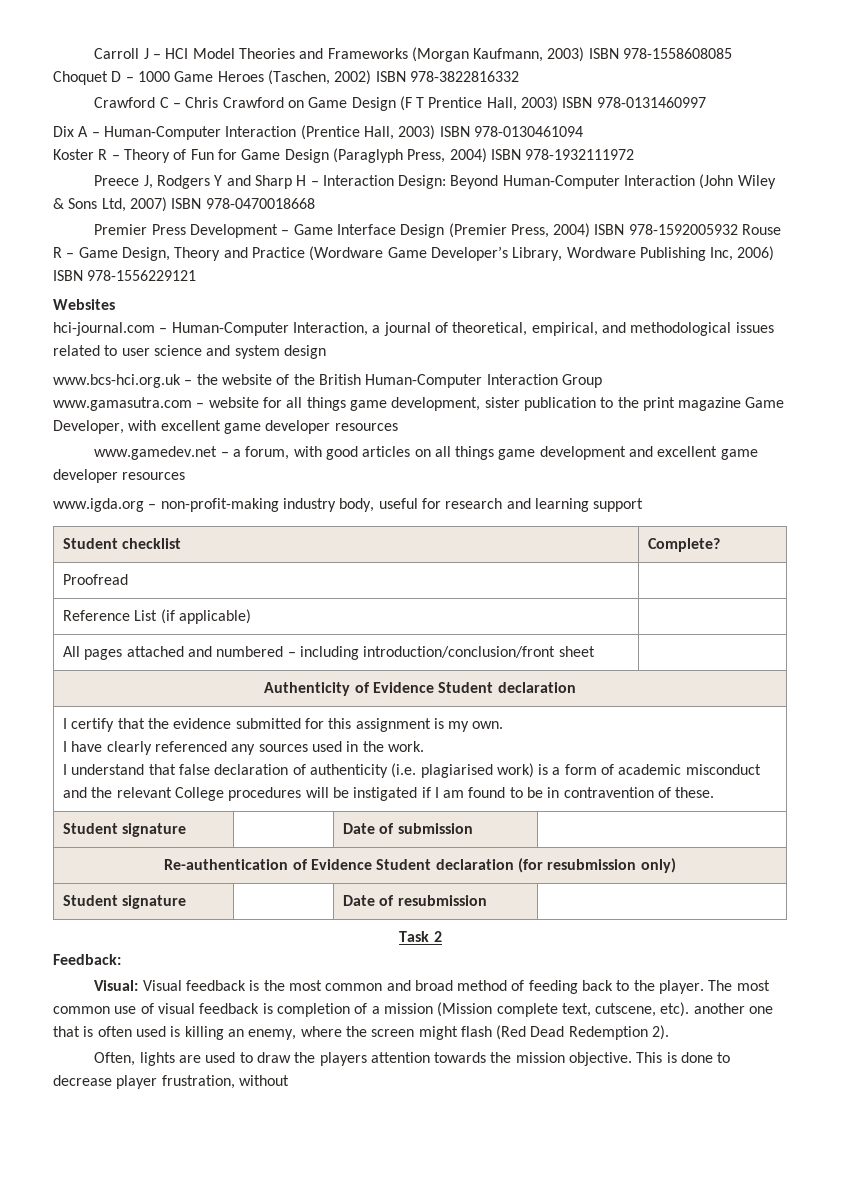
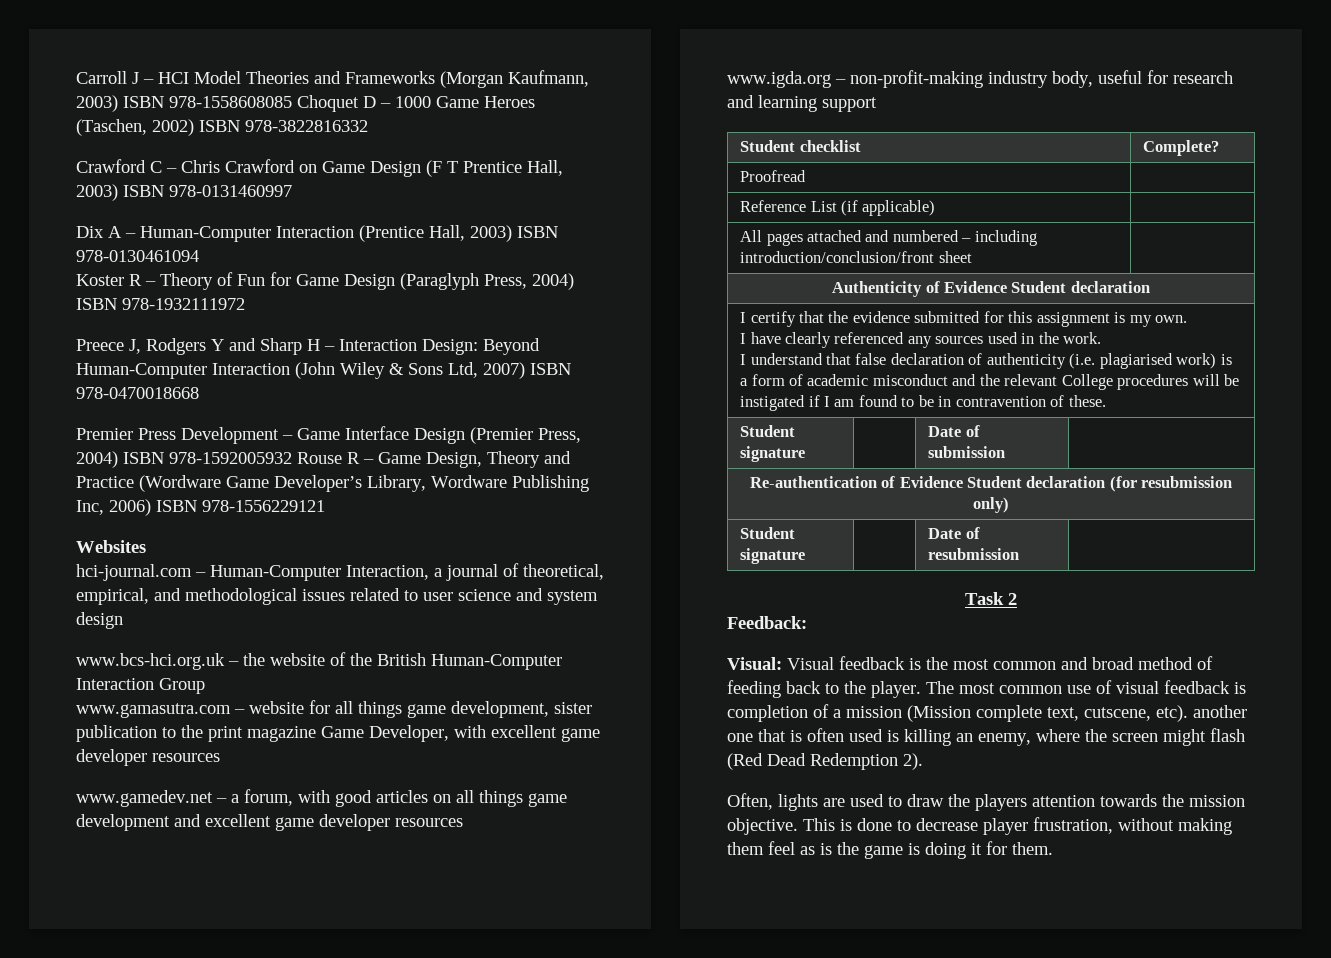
- This is done to decrease player frustration, without
+ This is done to decrease player frustration, without making them feel as is the game is doing it for them.

